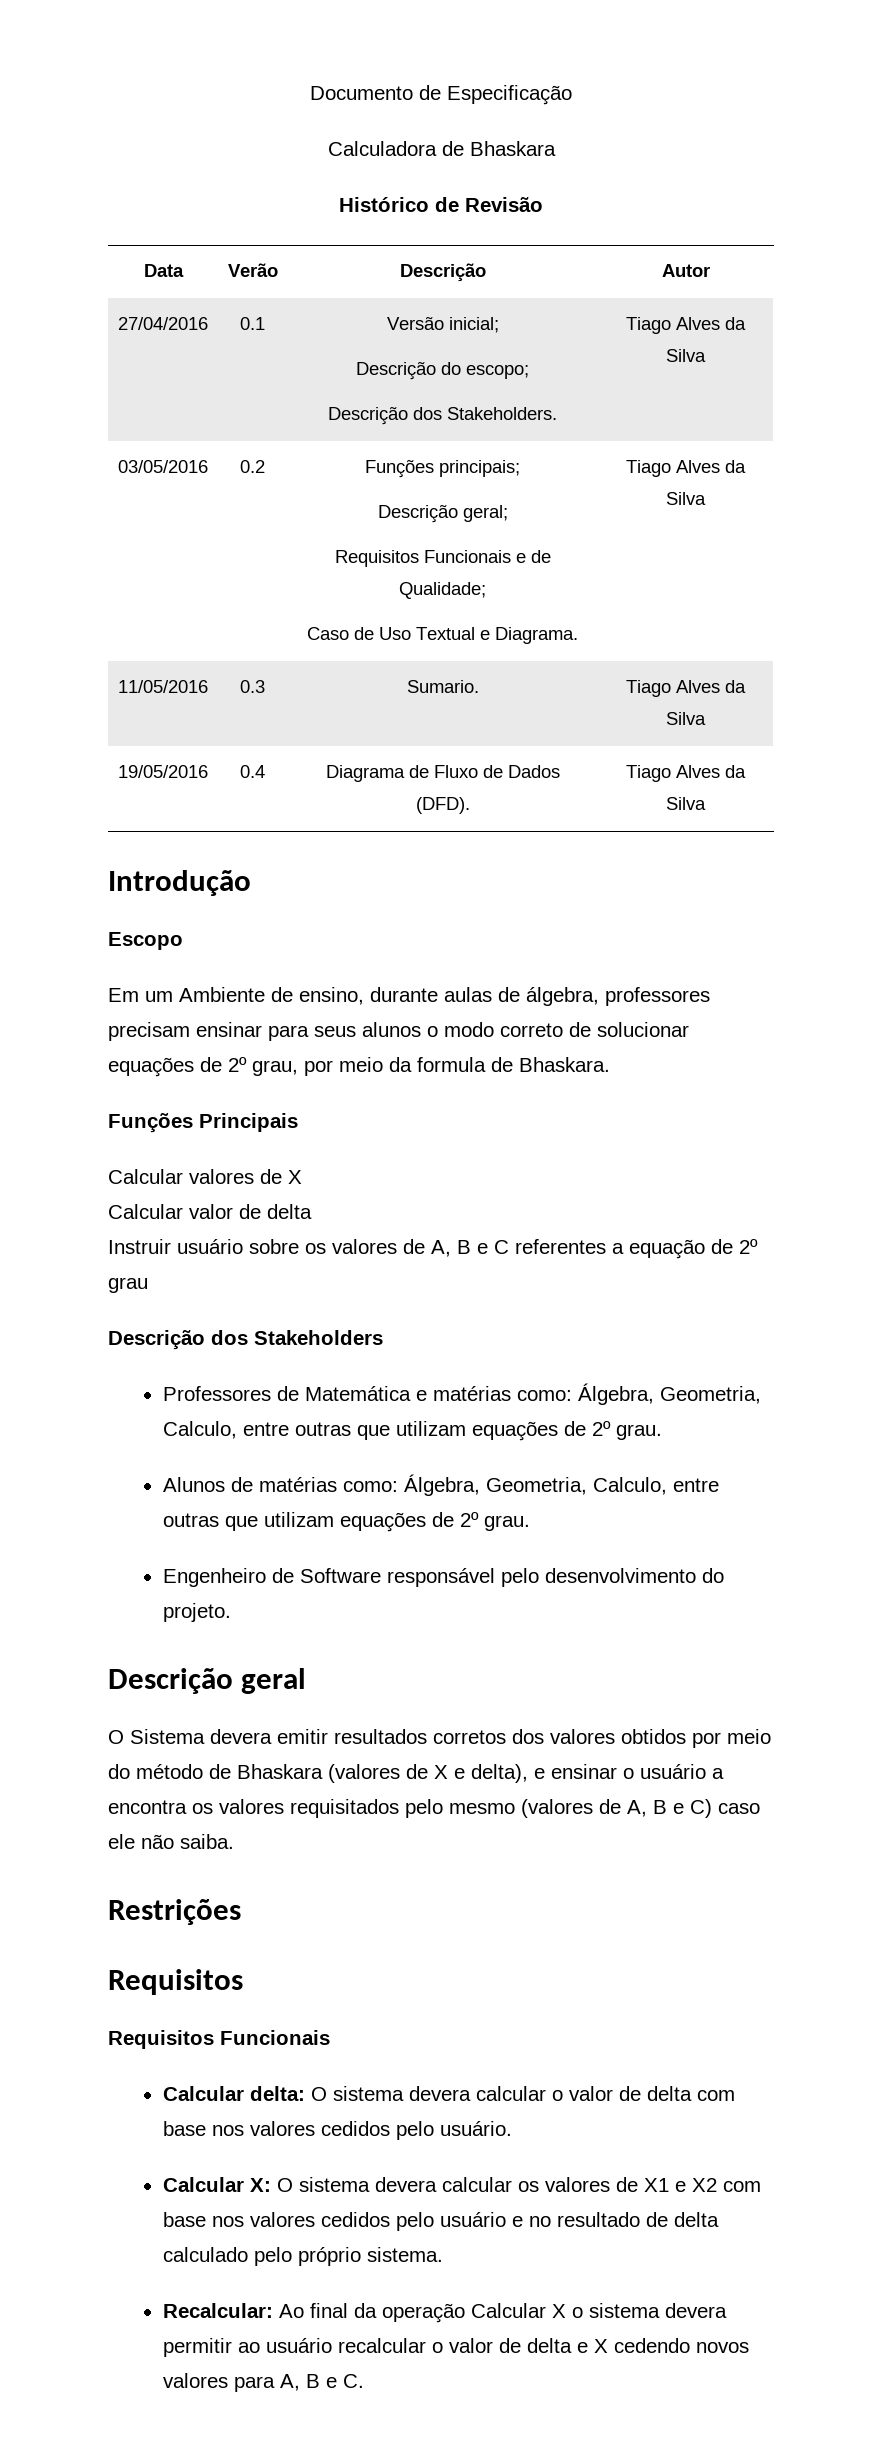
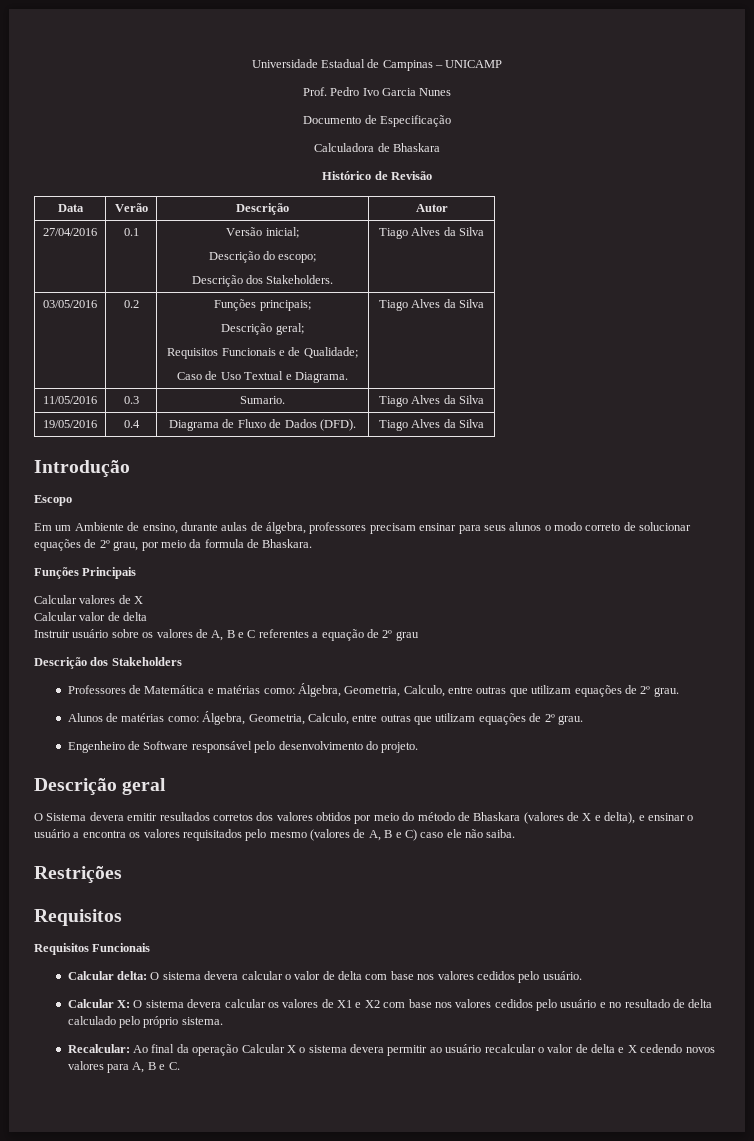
+ Universidade Estadual de Campinas – UNICAMP
+ Prof. Pedro Ivo Garcia Nunes

